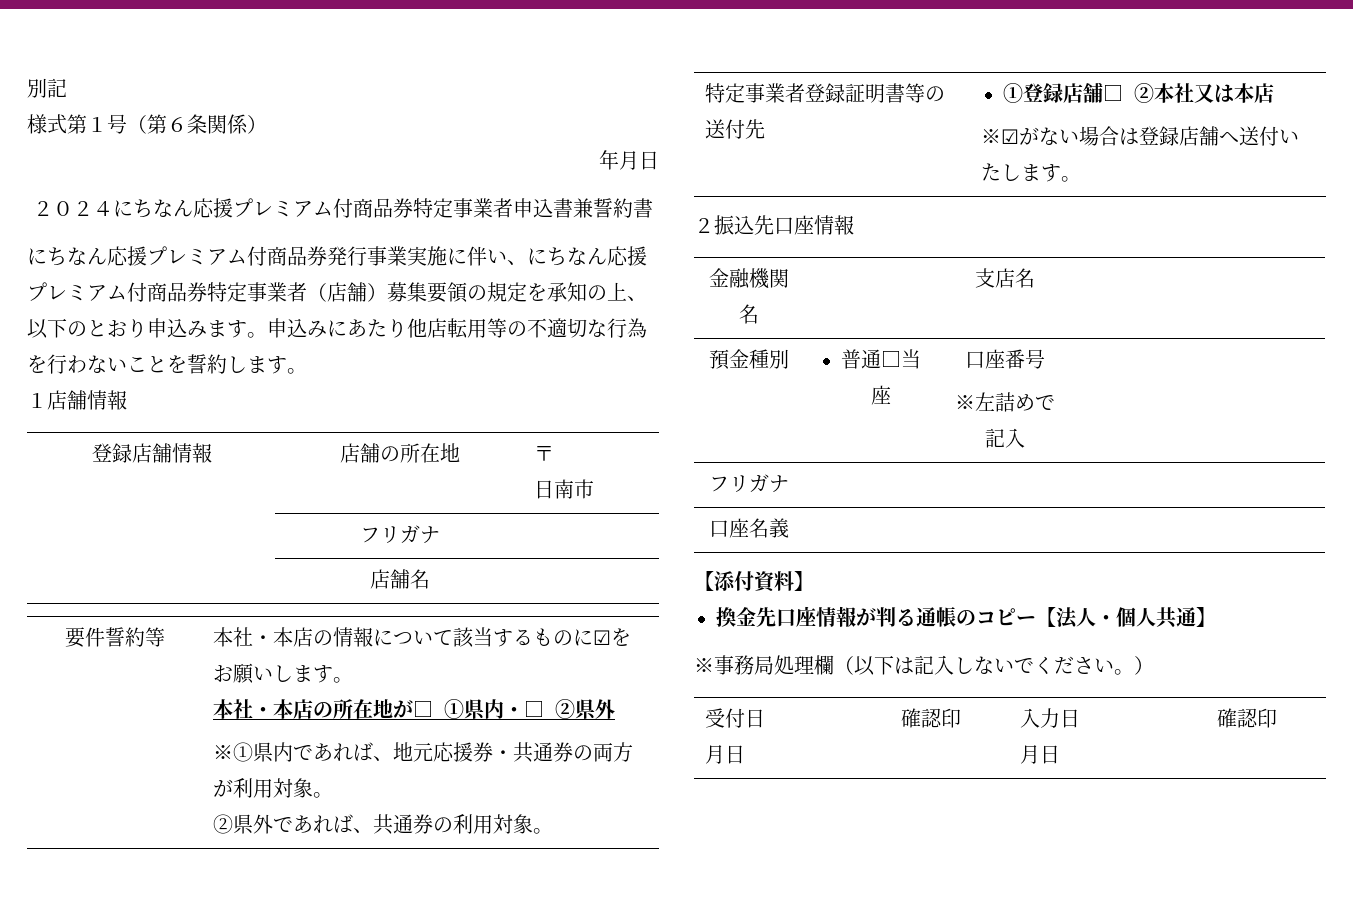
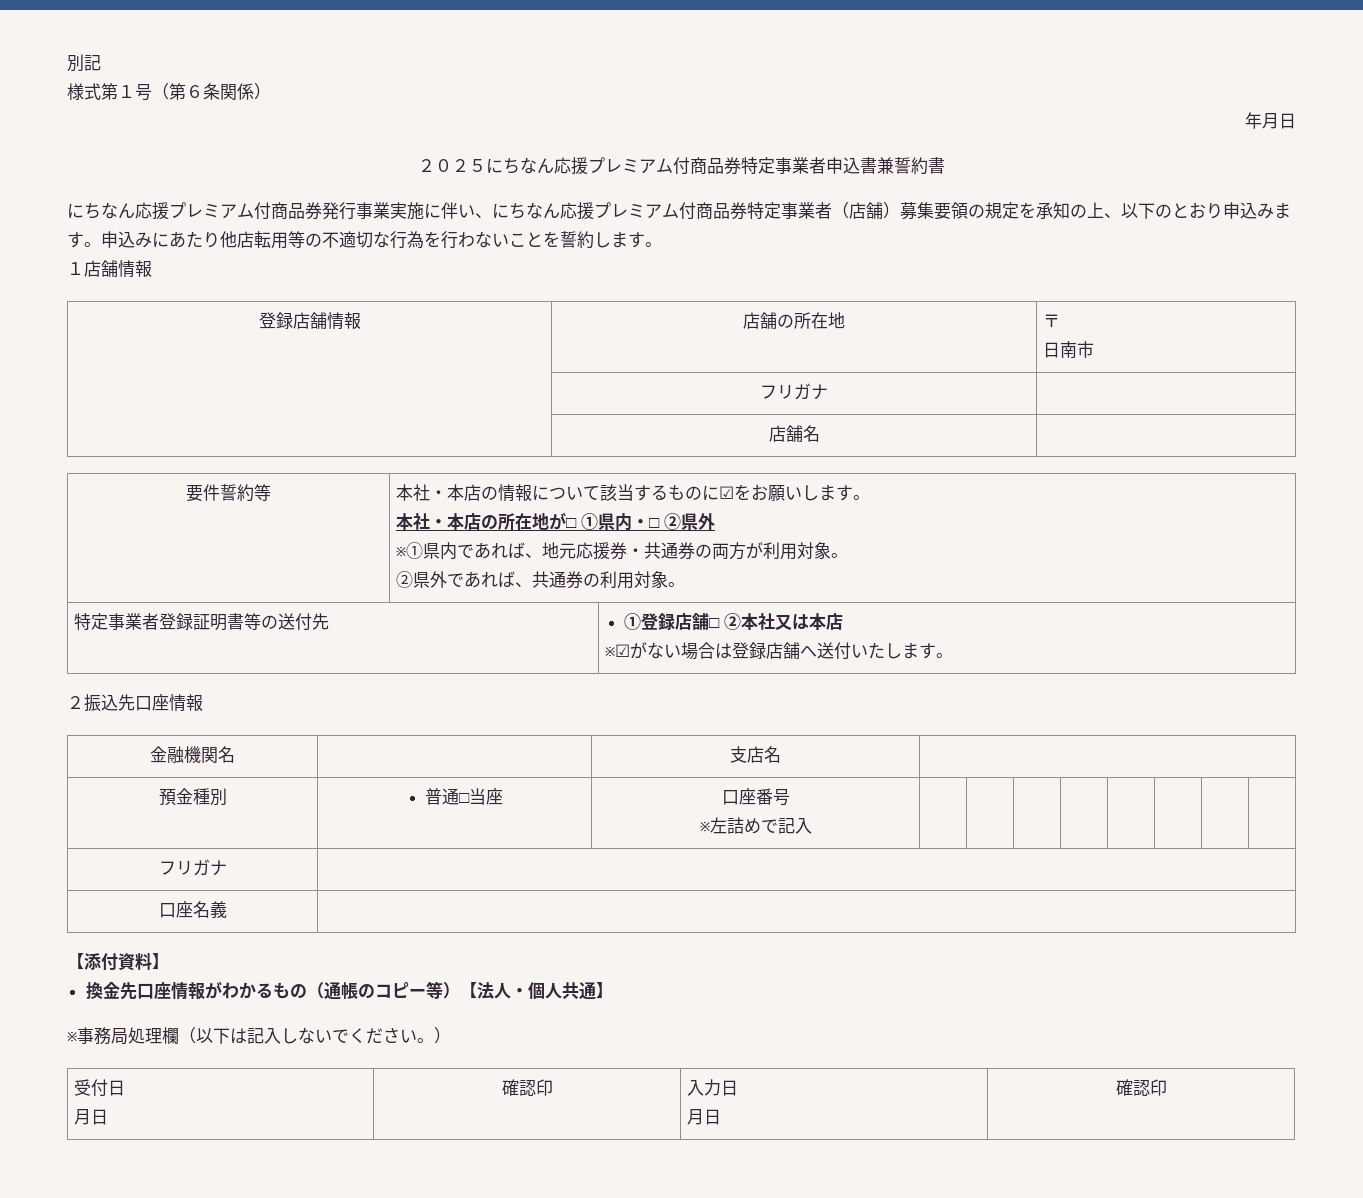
- ２０２４にちなん応援プレミアム付商品券特定事業者申込書兼誓約書
+ ２０２５にちなん応援プレミアム付商品券特定事業者申込書兼誓約書
- 換金先口座情報が判る通帳のコピー【法人・個人共通】
+ 換金先口座情報がわかるもの（通帳のコピー等）【法人・個人共通】

